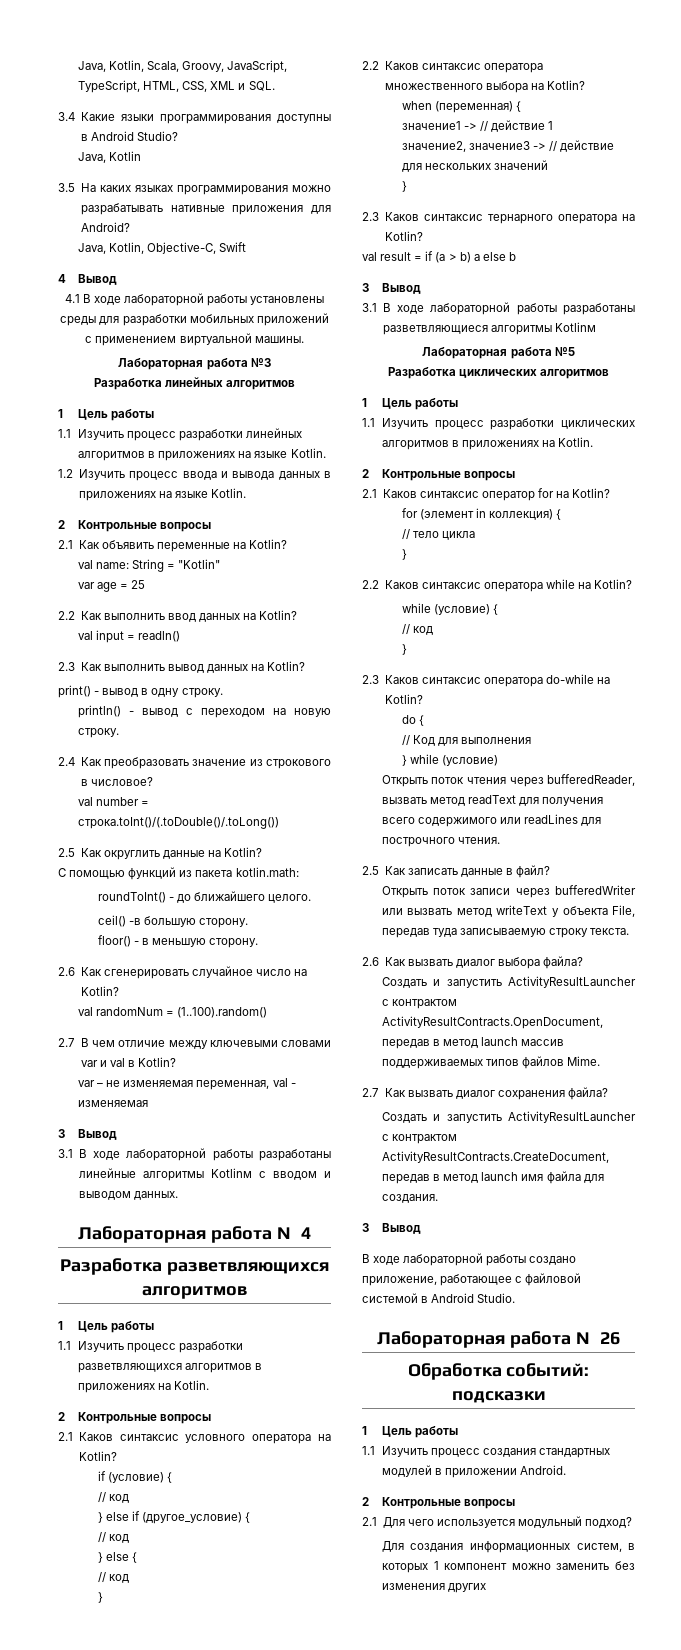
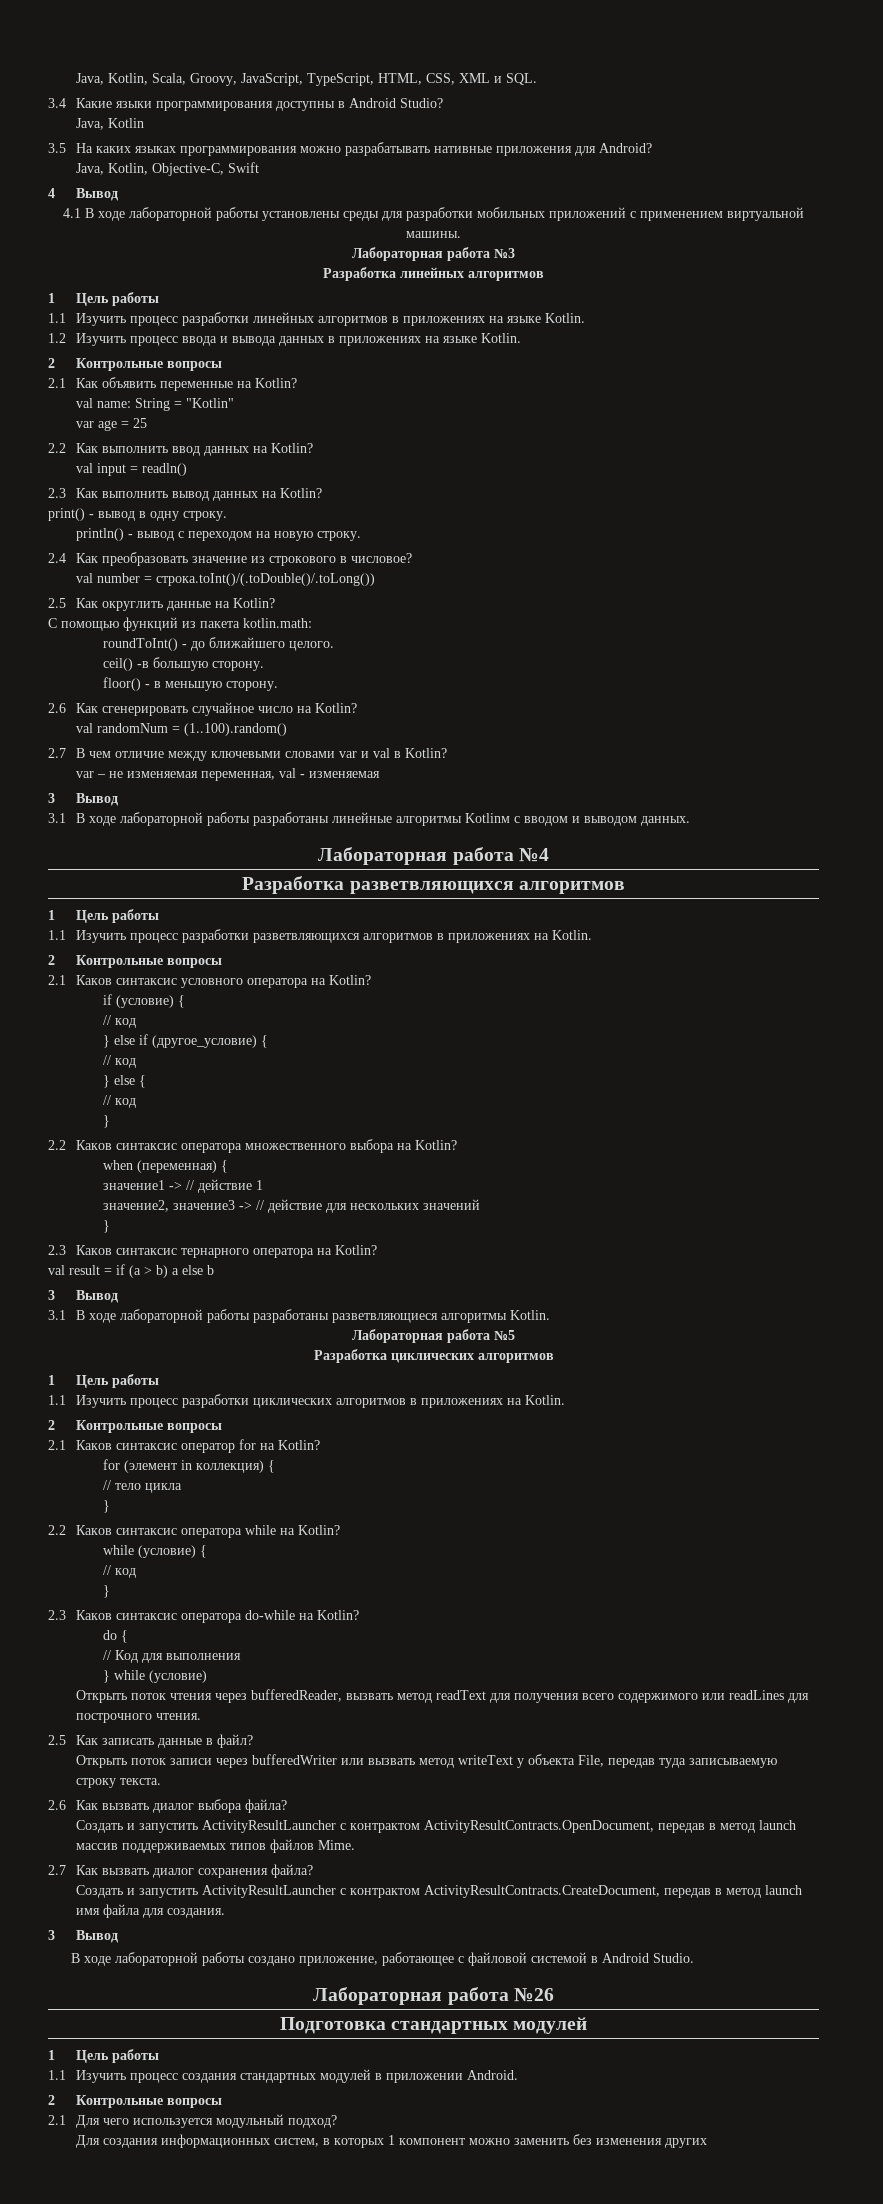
- 3.1 В ходе лабораторной работы разработаны разветвляющиеся алгоритмы Kotlinм
+ 3.1 В ходе лабораторной работы разработаны разветвляющиеся алгоритмы Kotlin.
- Обработка событий: подсказки
+ Подготовка стандартных модулей

